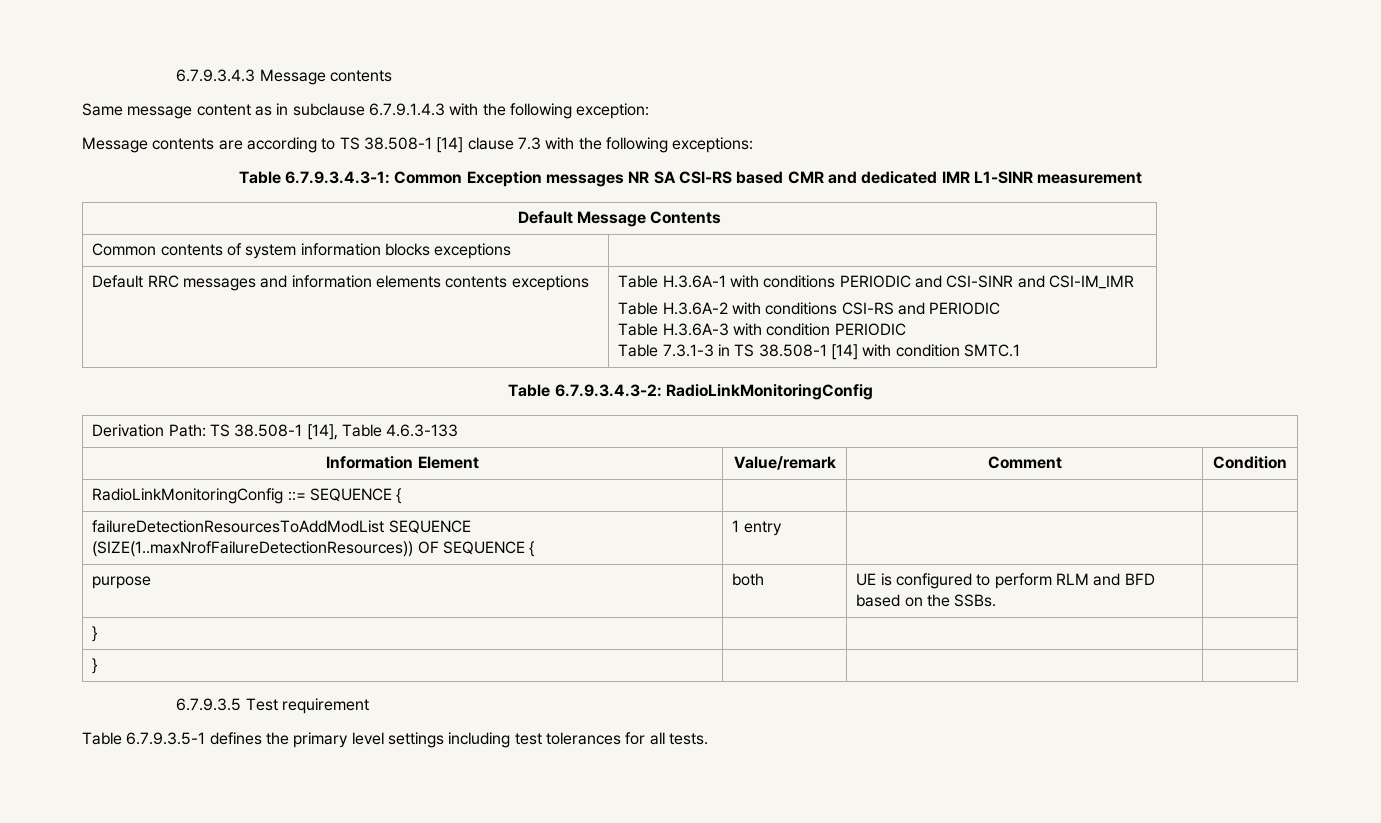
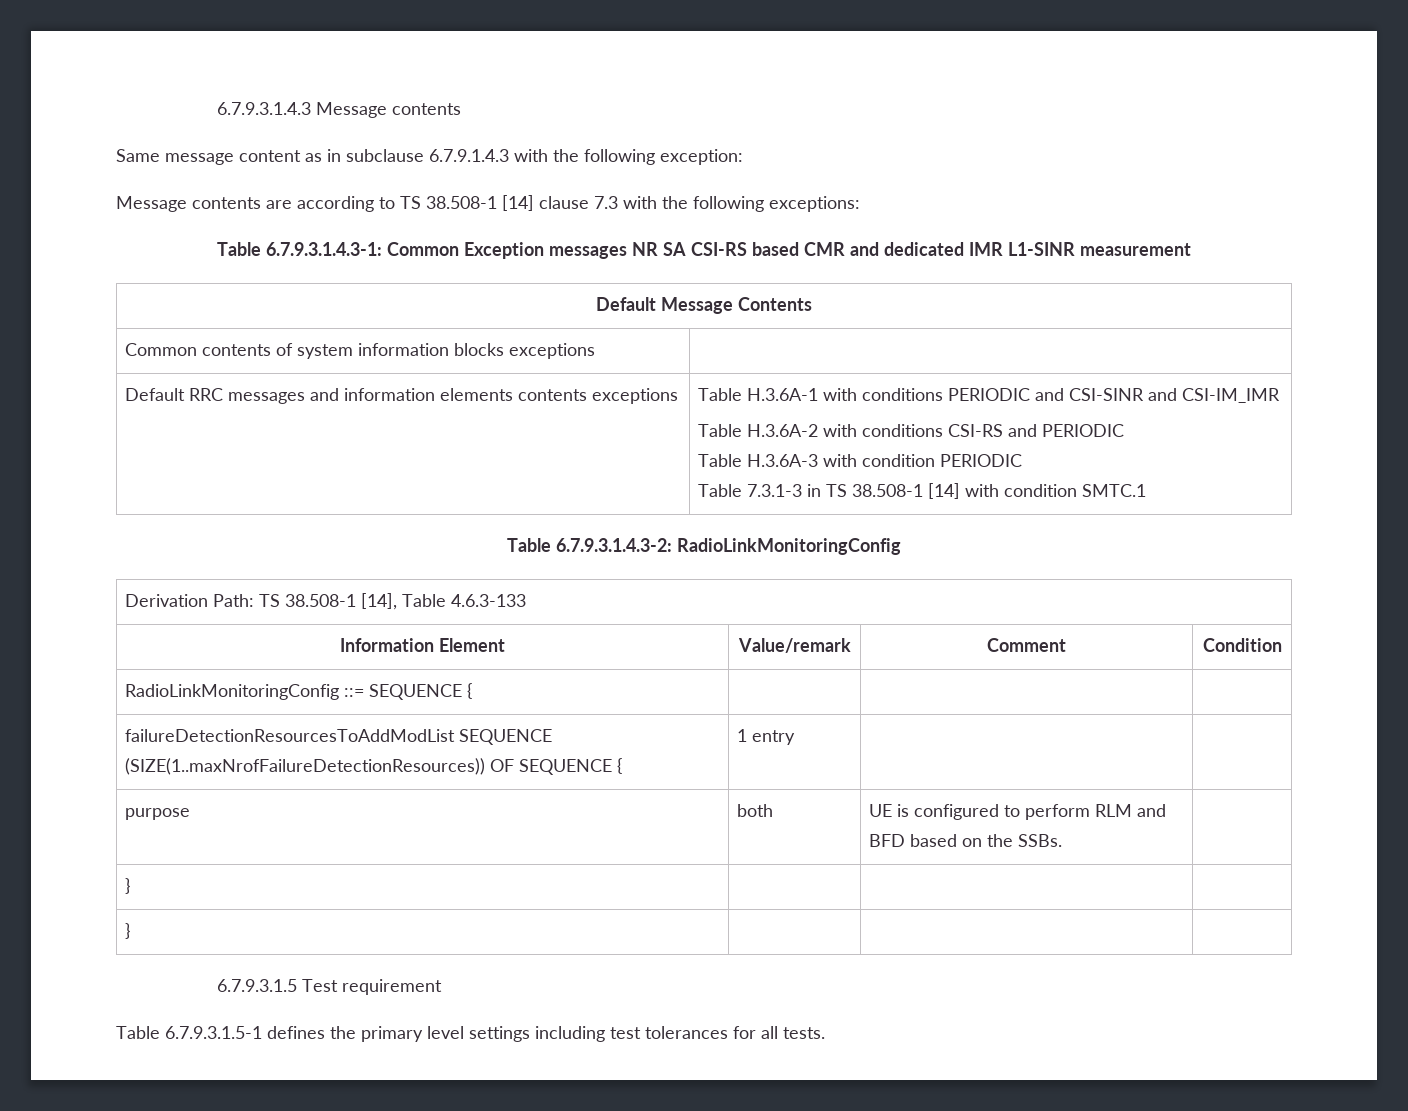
- 6.7.9.3.4.3 Message contents
+ 6.7.9.3.1.4.3 Message contents
- Table 6.7.9.3.4.3-1: Common Exception messages NR SA CSI-RS based CMR and dedicated IMR L1-SINR measurement
+ Table 6.7.9.3.1.4.3-1: Common Exception messages NR SA CSI-RS based CMR and dedicated IMR L1-SINR measurement
- Table 6.7.9.3.4.3-2: RadioLinkMonitoringConfig
+ Table 6.7.9.3.1.4.3-2: RadioLinkMonitoringConfig
- 6.7.9.3.5 Test requirement
+ 6.7.9.3.1.5 Test requirement
- Table 6.7.9.3.5-1 defines the primary level settings including test tolerances for all tests.
+ Table 6.7.9.3.1.5-1 defines the primary level settings including test tolerances for all tests.

